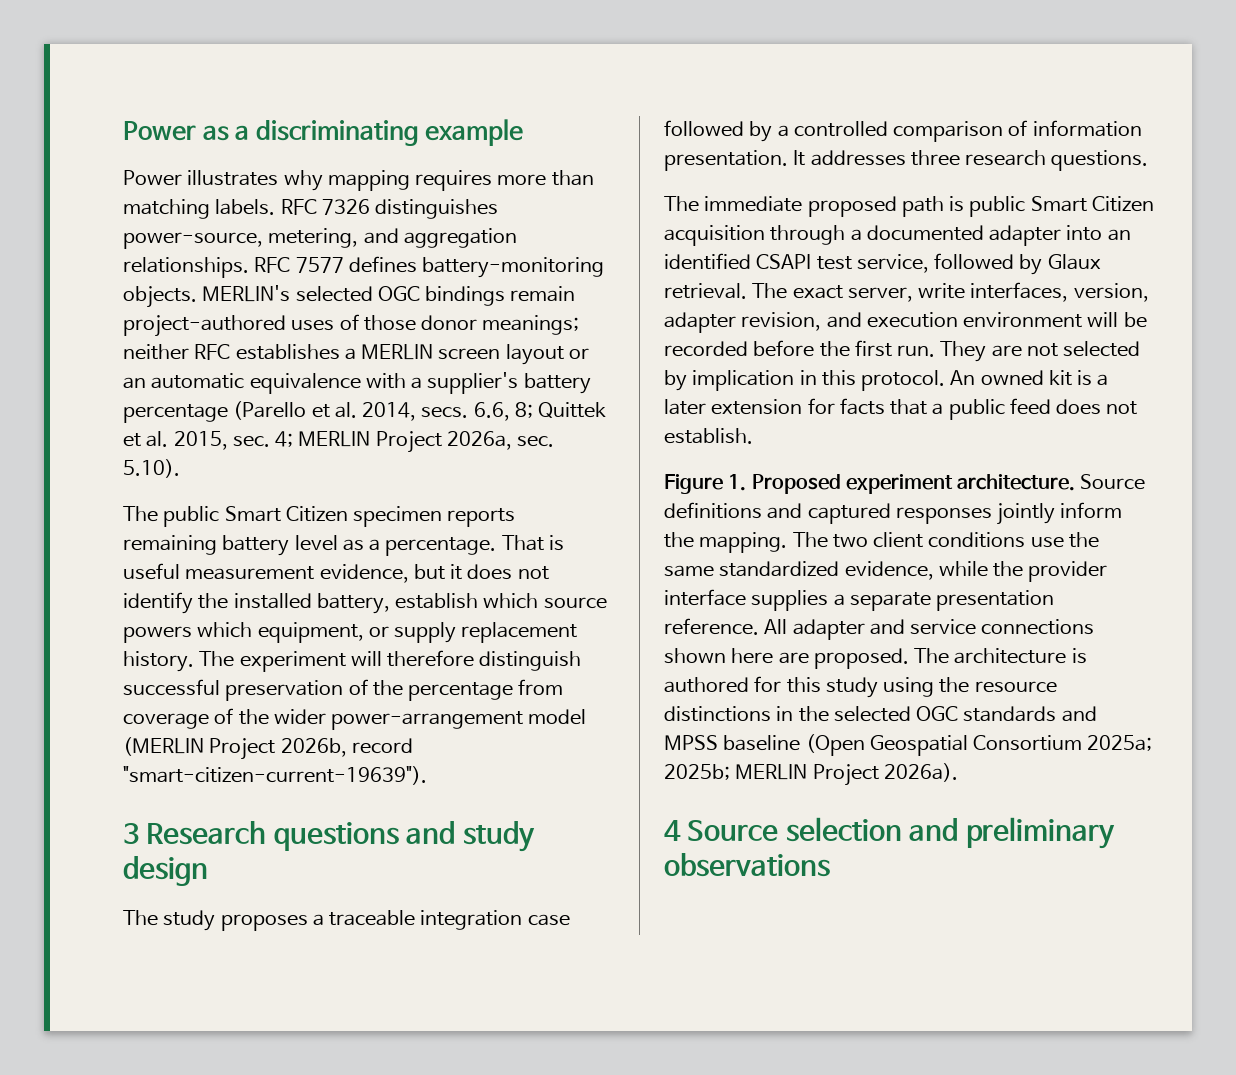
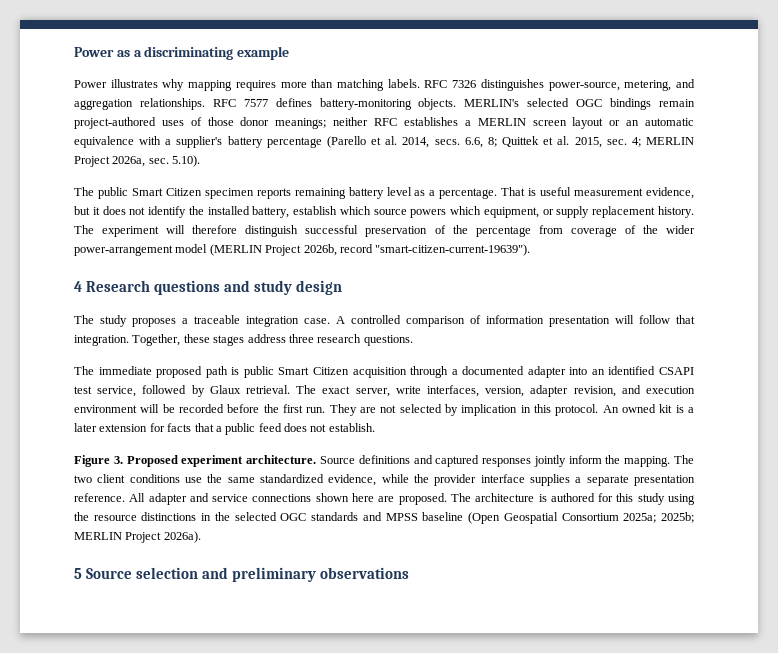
- 3 Research questions and study design
+ 4 Research questions and study design
- The study proposes a traceable integration case followed by a controlled comparison of information presentation. It addresses three research questions.
+ The study proposes a traceable integration case. A controlled comparison of information presentation will follow that integration. Together, these stages address three research questions.
- Figure 1. Proposed experiment architecture.
+ Figure 3. Proposed experiment architecture.
- 4 Source selection and preliminary observations
+ 5 Source selection and preliminary observations

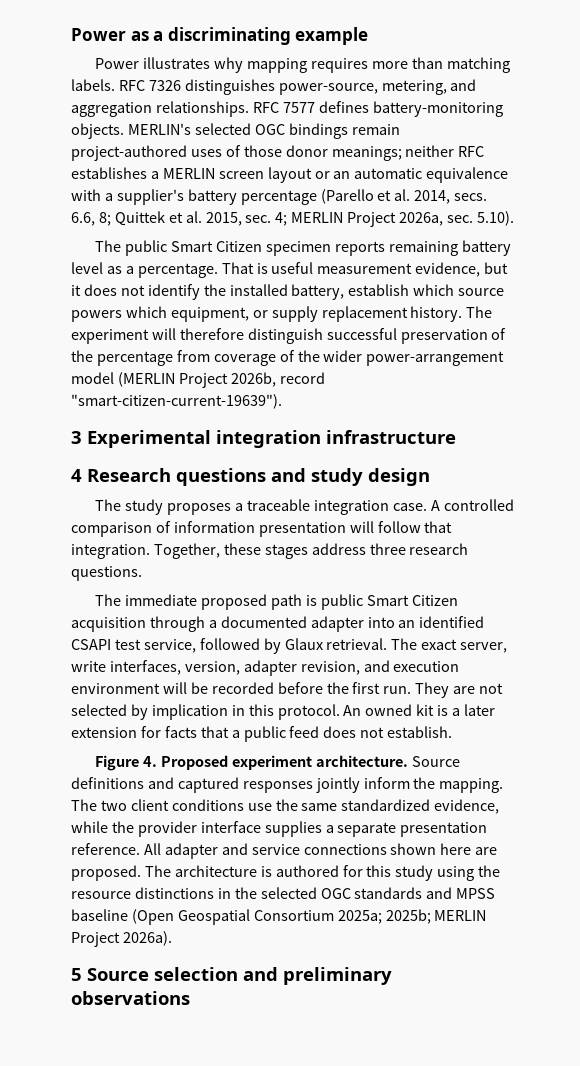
+ 3 Experimental integration infrastructure
- Figure 3. Proposed experiment architecture.
+ Figure 4. Proposed experiment architecture.

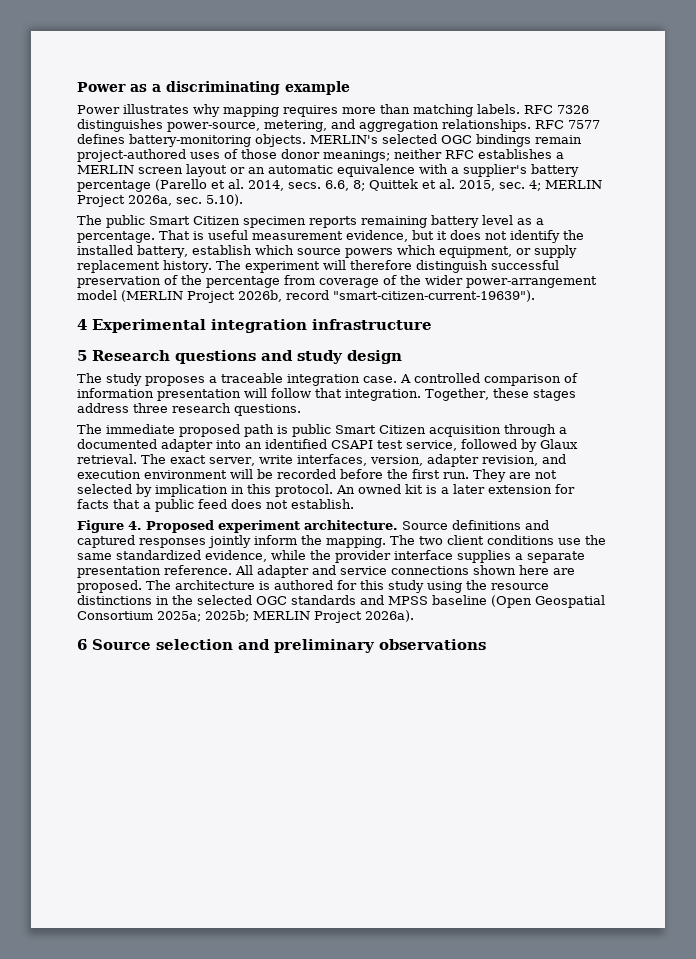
- 3 Experimental integration infrastructure
+ 4 Experimental integration infrastructure
- 4 Research questions and study design
+ 5 Research questions and study design
- 5 Source selection and preliminary observations
+ 6 Source selection and preliminary observations

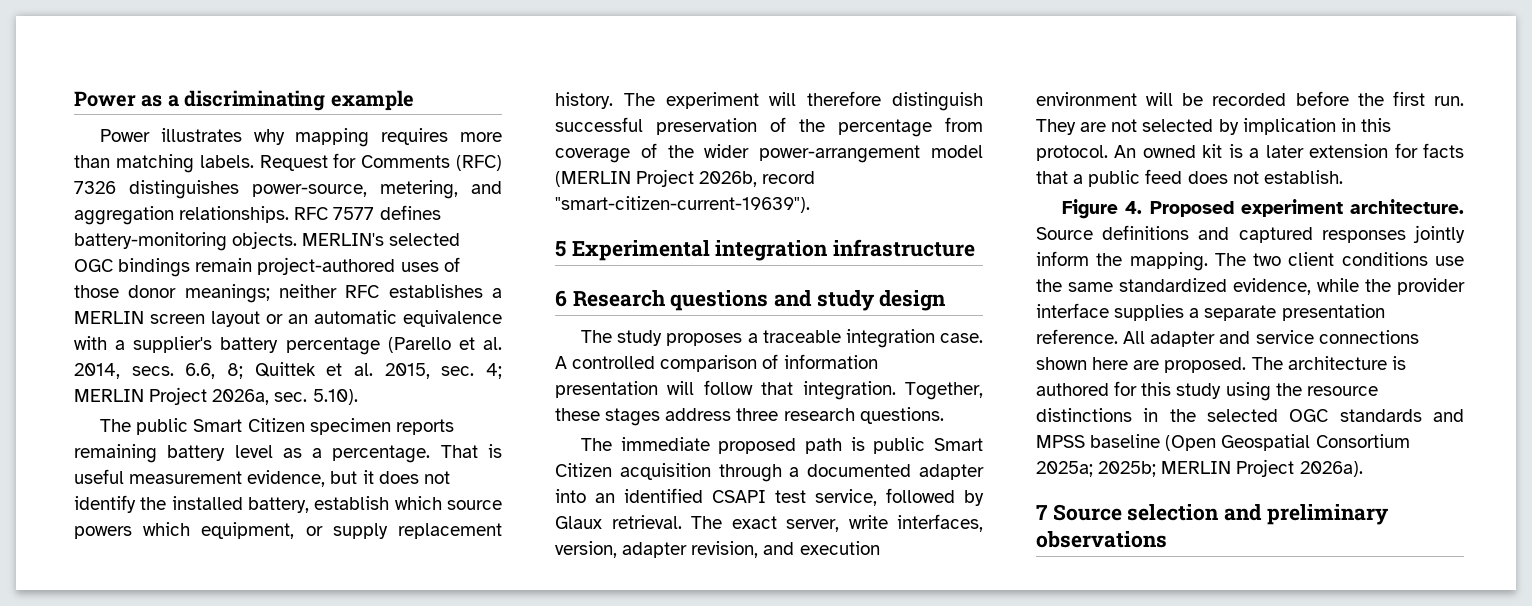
- RFC 7326 distinguishes power-source, metering, and aggregation relationships.
+ Request for Comments (RFC) 7326 distinguishes power-source, metering, and aggregation relationships.
- 4 Experimental integration infrastructure
+ 5 Experimental integration infrastructure
- 5 Research questions and study design
+ 6 Research questions and study design
- 6 Source selection and preliminary observations
+ 7 Source selection and preliminary observations

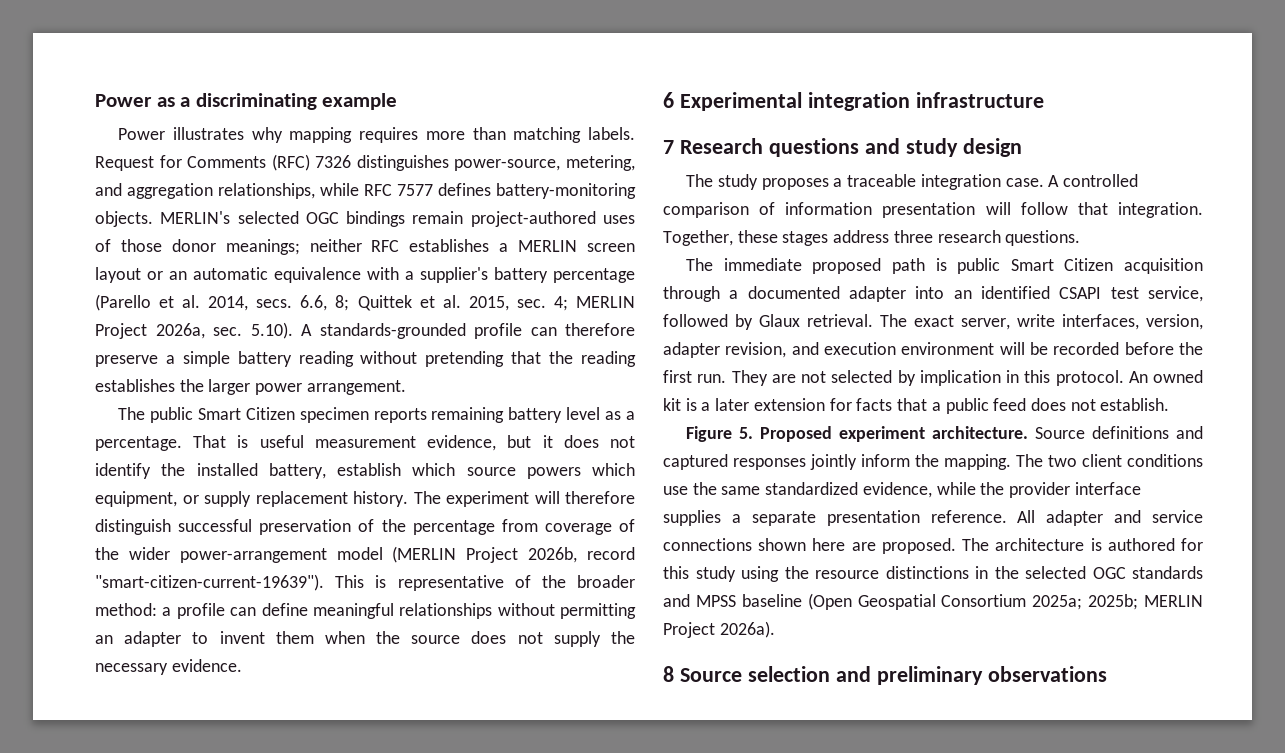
- Request for Comments (RFC) 7326 distinguishes power-source, metering, and aggregation relationships. RFC 7577 defines battery-monitoring objects.
+ Request for Comments (RFC) 7326 distinguishes power-source, metering, and aggregation relationships, while RFC 7577 defines battery-monitoring objects.
- 6.6, 8; Quittek et al. 2015, sec. 4; MERLIN Project 2026a, sec. 5.10).
+ 6.6, 8; Quittek et al. 2015, sec. 4; MERLIN Project 2026a, sec. 5.10). A standards-grounded profile can therefore preserve a simple battery reading without pretending that the reading establishes the larger power arrangement.
- The experiment will therefore distinguish successful preservation of the percentage from coverage of the wider power-arrangement model (MERLIN Project 2026b, record "smart-citizen-current-19639").
- 5 Experimental integration infrastructure
+ The experiment will therefore distinguish successful preservation of the percentage from coverage of the wider power-arrangement model (MERLIN Project 2026b, record "smart-citizen-current-19639"). This is representative of the broader method: a profile can define meaningful relationships without permitting an adapter to invent them when the source does not supply the necessary evidence.
+ 6 Experimental integration infrastructure
- 6 Research questions and study design
+ 7 Research questions and study design
- Figure 4. Proposed experiment architecture.
+ Figure 5. Proposed experiment architecture.
- 7 Source selection and preliminary observations
+ 8 Source selection and preliminary observations

